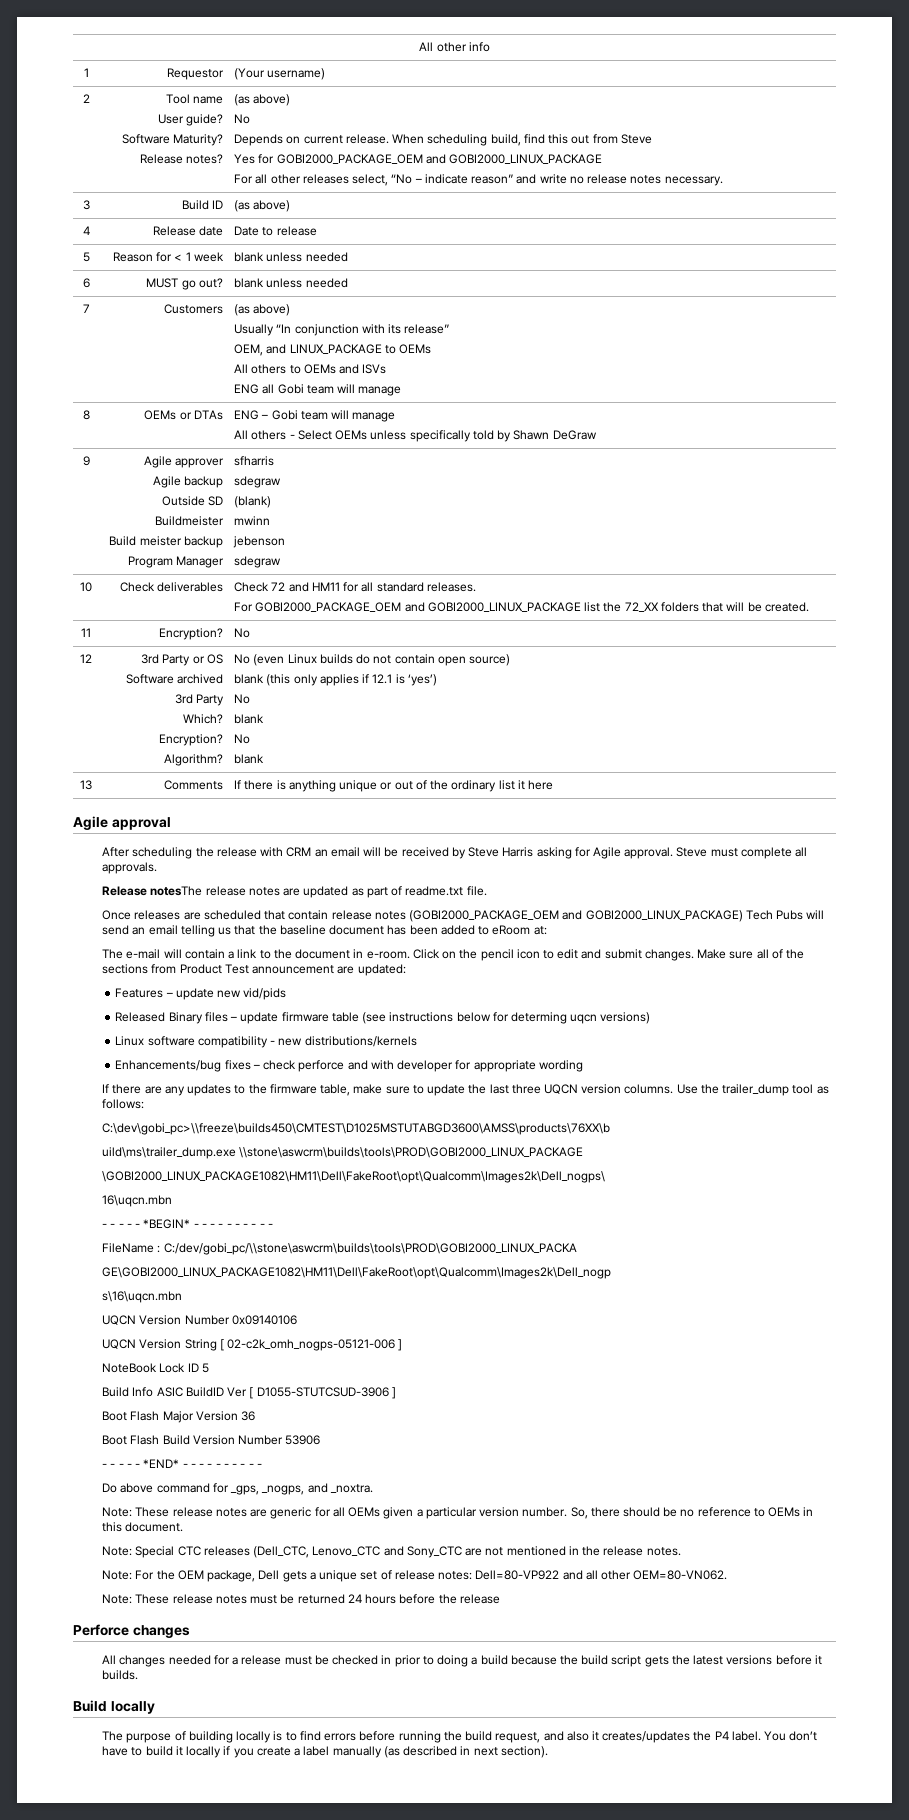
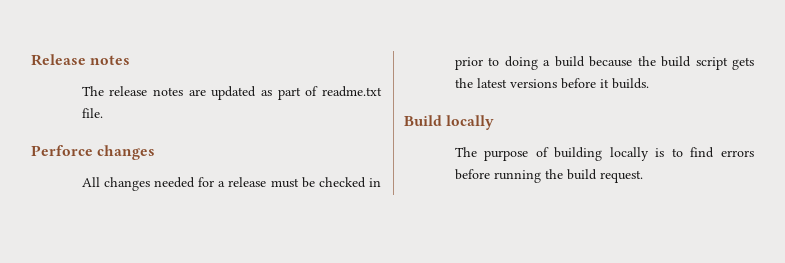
- All other info
- 1 | Requestor | (Your username)
- 2 | Tool name
- User guide?
- Software Maturity?
- Release notes? | (as above)
- No
- Depends on current release. When scheduling build, find this out from Steve
- Yes for GOBI2000_PACKAGE_OEM and GOBI2000_LINUX_PACKAGE
- For all other releases select, “No – indicate reason” and write no release notes necessary.
- 3 | Build ID | (as above)
- 4 | Release date | Date to release
- 5 | Reason for < 1 week | blank unless needed
- 6 | MUST go out? | blank unless needed
- 7 | Customers | (as above)
- Usually “In conjunction with its release”
- OEM, and LINUX_PACKAGE to OEMs
- All others to OEMs and ISVs
- ENG all Gobi team will manage
- 8 | OEMs or DTAs | ENG – Gobi team will manage
- All others - Select OEMs unless specifically told by Shawn DeGraw
- 9 | Agile approver
- Agile backup
- Outside SD
- Buildmeister
- Build meister backup
- Program Manager | sfharris
- sdegraw
- (blank)
- mwinn
- jebenson
- sdegraw
- 10 | Check deliverables | Check 72 and HM11 for all standard releases.
- For GOBI2000_PACKAGE_OEM and GOBI2000_LINUX_PACKAGE list the 72_XX folders that will be created.
- 11 | Encryption? | No
- 12 | 3rd Party or OS
- Software archived
- 3rd Party
- Which?
- Encryption?
- Algorithm? | No (even Linux builds do not contain open source)
- blank (this only applies if 12.1 is ‘yes’)
- No
- blank
- No
- blank
- 13 | Comments | If there is anything unique or out of the ordinary list it here
- Agile approval
- After scheduling the release with CRM an email will be received by Steve Harris asking for Agile approval. Steve must complete all approvals.
- Release notesThe release notes are updated as part of readme.txt file.
+ Release notes
+ The release notes are updated as part of readme.txt file.
- Once releases are scheduled that contain release notes (GOBI2000_PACKAGE_OEM and GOBI2000_LINUX_PACKAGE) Tech Pubs will send an email telling us that the baseline document has been added to eRoom at:
- The e-mail will contain a link to the document in e-room. Click on the pencil icon to edit and submit changes. Make sure all of the sections from Product Test announcement are updated:
- Features – update new vid/pids
- Released Binary files – update firmware table (see instructions below for determing uqcn versions)
- Linux software compatibility - new distributions/kernels
- Enhancements/bug fixes – check perforce and with developer for appropriate wording
- If there are any updates to the firmware table, make sure to update the last three UQCN version columns. Use the trailer_dump tool as follows:
- C:\dev\gobi_pc>\\freeze\builds450\CMTEST\D1025MSTUTABGD3600\AMSS\products\76XX\b
- uild\ms\trailer_dump.exe \\stone\aswcrm\builds\tools\PROD\GOBI2000_LINUX_PACKAGE
- \GOBI2000_LINUX_PACKAGE1082\HM11\Dell\FakeRoot\opt\Qualcomm\Images2k\Dell_nogps\
- 16\uqcn.mbn
- - - - - - *BEGIN* - - - - - - - - - -
- FileName : C:/dev/gobi_pc/\\stone\aswcrm\builds\tools\PROD\GOBI2000_LINUX_PACKA
- GE\GOBI2000_LINUX_PACKAGE1082\HM11\Dell\FakeRoot\opt\Qualcomm\Images2k\Dell_nogp
- s\16\uqcn.mbn
- UQCN Version Number 0x09140106
- UQCN Version String [ 02-c2k_omh_nogps-05121-006 ]
- NoteBook Lock ID 5
- Build Info ASIC BuildID Ver [ D1055-STUTCSUD-3906 ]
- Boot Flash Major Version 36
- Boot Flash Build Version Number 53906
- - - - - - *END* - - - - - - - - - -
- Do above command for _gps, _nogps, and _noxtra.
- Note: These release notes are generic for all OEMs given a particular version number. So, there should be no reference to OEMs in this document.
- Note: Special CTC releases (Dell_CTC, Lenovo_CTC and Sony_CTC are not mentioned in the release notes.
- Note: For the OEM package, Dell gets a unique set of release notes: Dell=80-VP922 and all other OEM=80-VN062.
- Note: These release notes must be returned 24 hours before the release
- The purpose of building locally is to find errors before running the build request, and also it creates/updates the P4 label. You don’t have to build it locally if you create a label manually (as described in next section).
+ The purpose of building locally is to find errors before running the build request.

